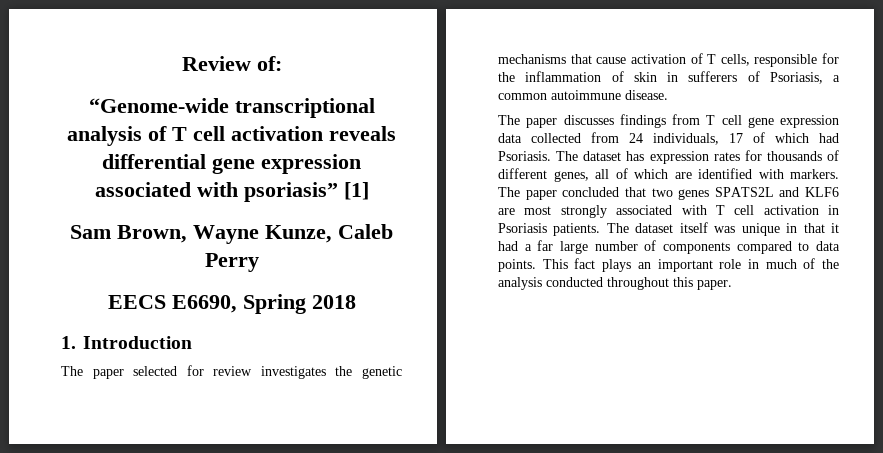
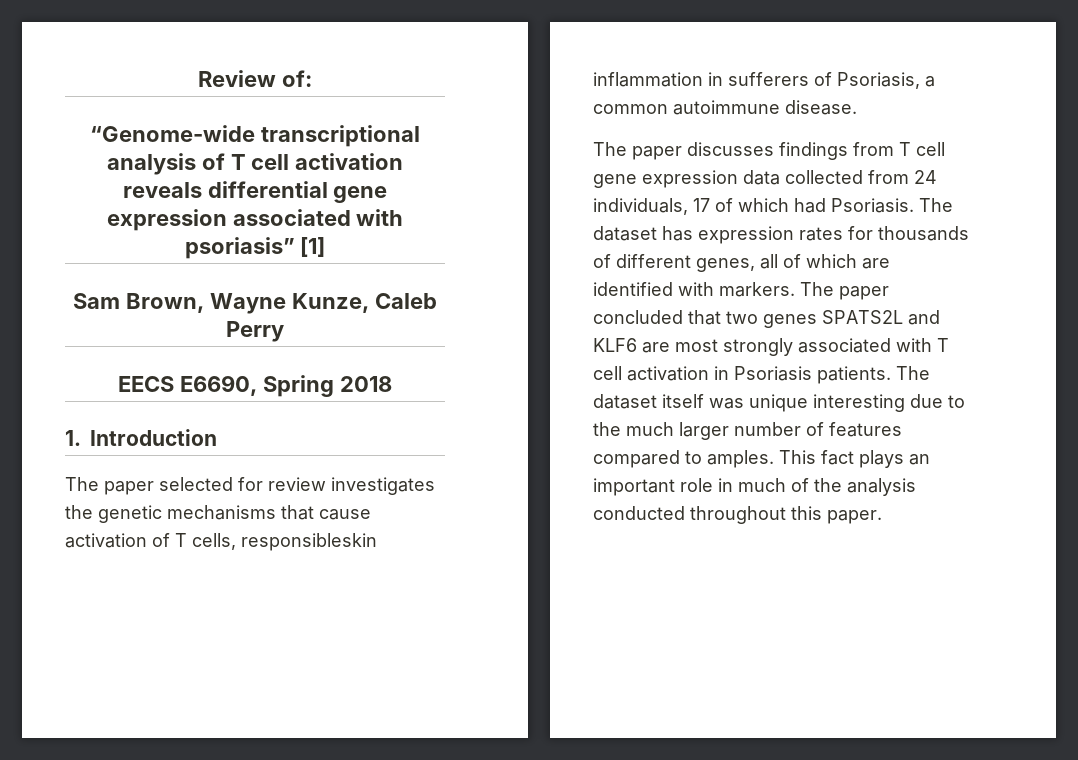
- The paper selected for review investigates the genetic mechanisms that cause activation of T cells, responsible for the inflammation of skin in sufferers of Psoriasis, a common autoimmune disease.
+ The paper selected for review investigates the genetic mechanisms that cause activation of T cells, responsibleskin inflammation in sufferers of Psoriasis, a common autoimmune disease.
- The dataset itself was unique in that it had a far large number of components compared to data points.
+ The dataset itself was unique interesting due to the much larger number of features compared to amples.

